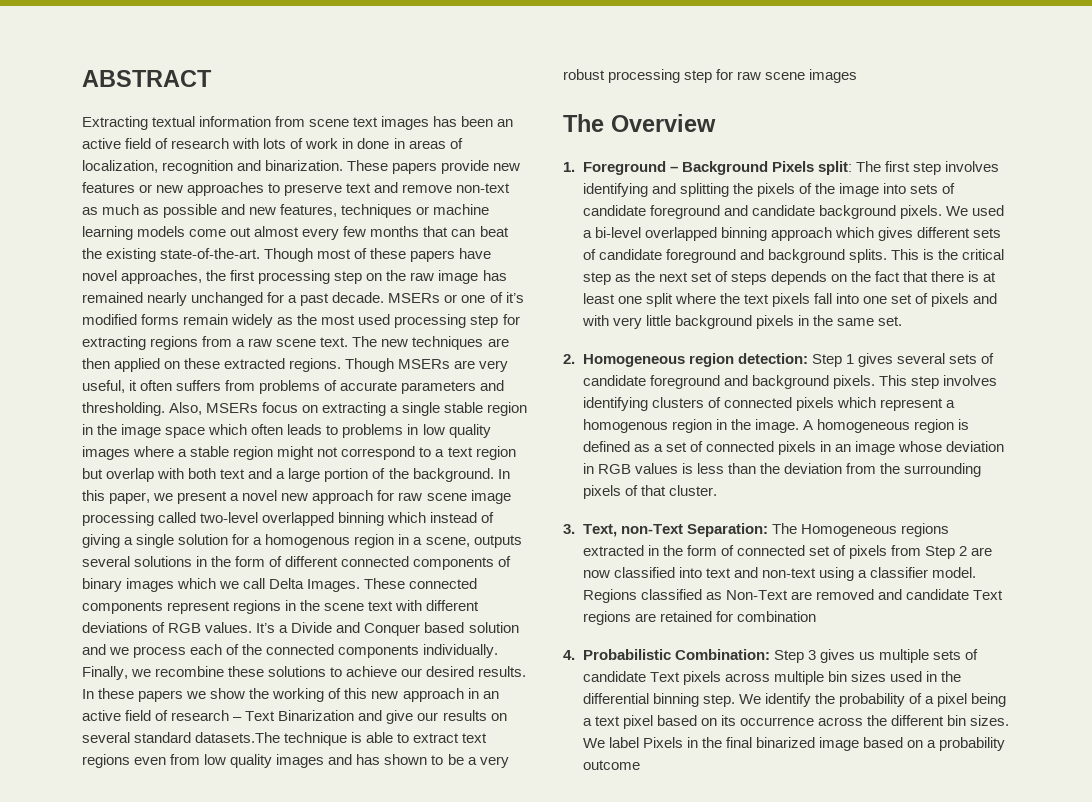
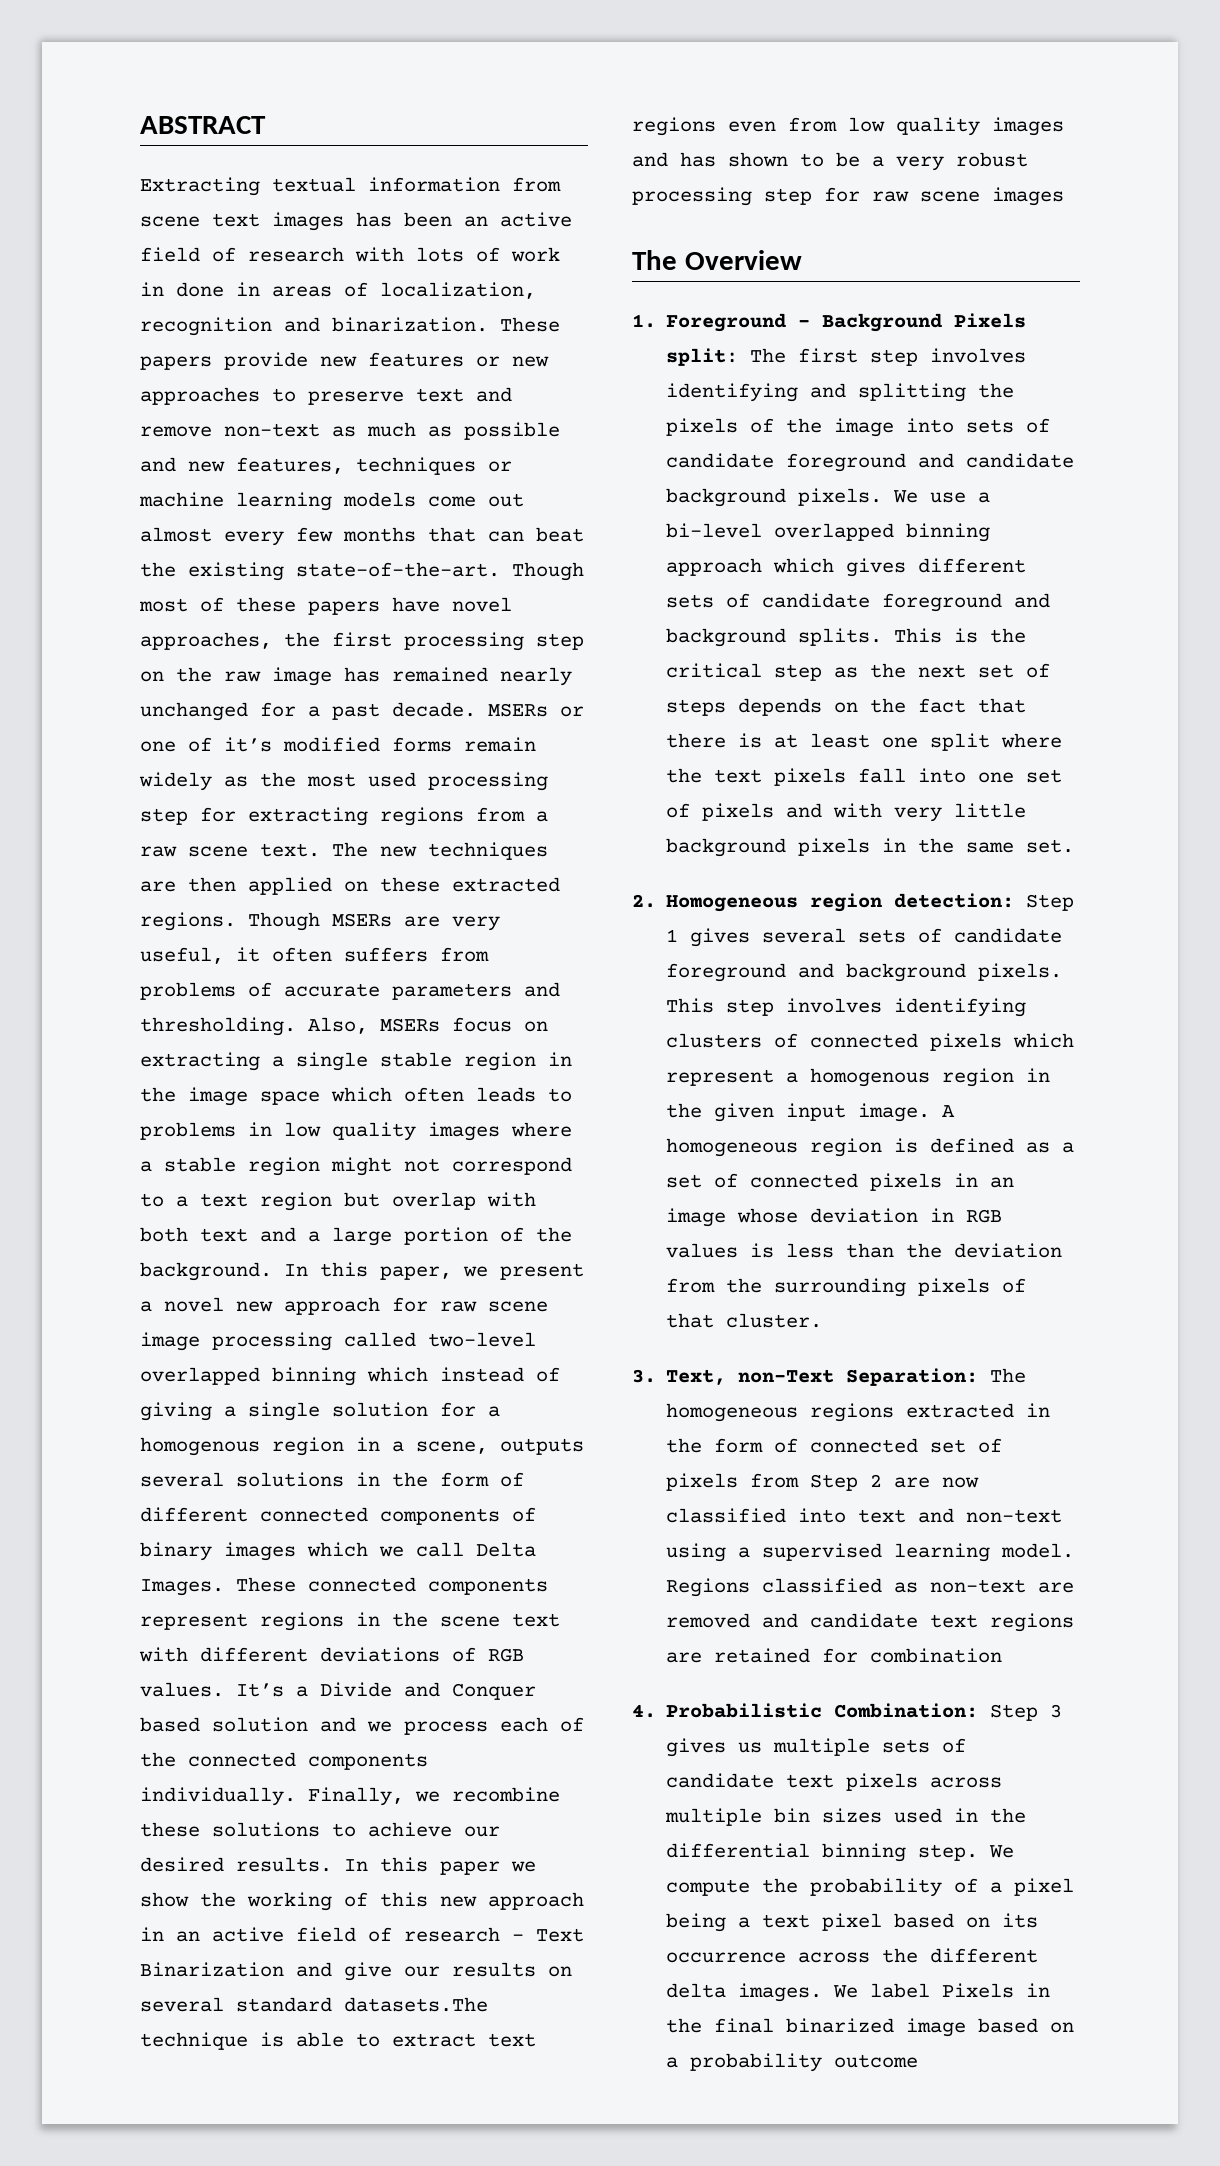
- In these papers we show the working of this new approach in an active field of research – Text Binarization and give our results on several standard datasets.The technique is able to extract text regions even from low quality images and has shown to be a very robust processing step for raw scene images
+ In this paper we show the working of this new approach in an active field of research – Text Binarization and give our results on several standard datasets.The technique is able to extract text regions even from low quality images and has shown to be a very robust processing step for raw scene images
- We used a bi-level overlapped binning approach which gives different sets of candidate foreground and background splits.
+ We use a bi-level overlapped binning approach which gives different sets of candidate foreground and background splits.
- This step involves identifying clusters of connected pixels which represent a homogenous region in the image.
+ This step involves identifying clusters of connected pixels which represent a homogenous region in the given input image.
- 3. Text, non-Text Separation: The Homogeneous regions extracted in the form of connected set of pixels from Step 2 are now classified into text and non-text using a classifier model.
+ 3. Text, non-Text Separation: The homogeneous regions extracted in the form of connected set of pixels from Step 2 are now classified into text and non-text using a supervised learning model.
- Regions classified as Non-Text are removed and candidate Text regions are retained for combination
+ Regions classified as non-text are removed and candidate text regions are retained for combination
- 4. Probabilistic Combination: Step 3 gives us multiple sets of candidate Text pixels across multiple bin sizes used in the differential binning step.
+ 4. Probabilistic Combination: Step 3 gives us multiple sets of candidate text pixels across multiple bin sizes used in the differential binning step.
- We identify the probability of a pixel being a text pixel based on its occurrence across the different bin sizes.
+ We compute the probability of a pixel being a text pixel based on its occurrence across the different delta images.

